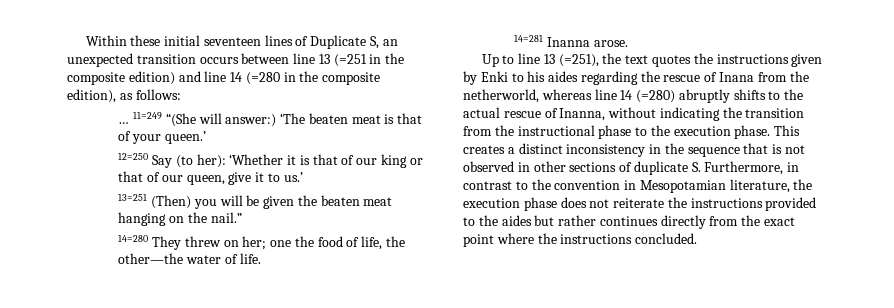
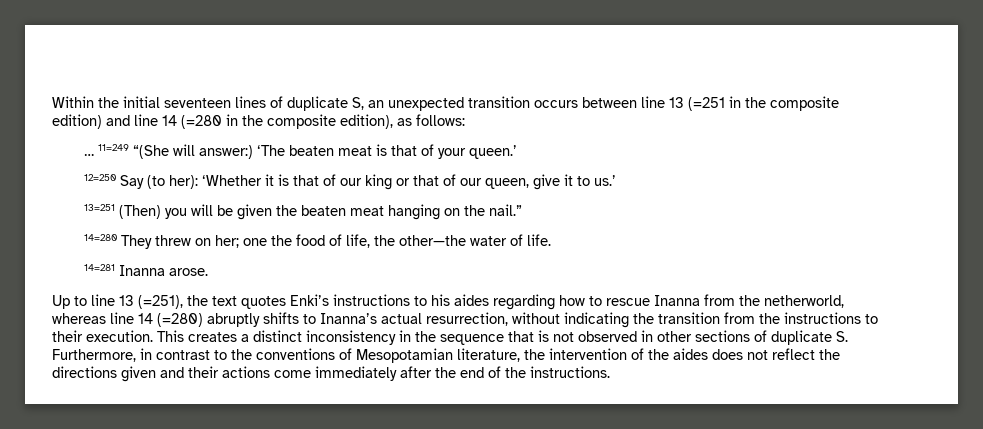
- Within these initial seventeen lines of Duplicate S, an unexpected transition occurs between line 13 (=251 in the composite edition) and line 14 (=280 in the composite edition), as follows:
+ Within the initial seventeen lines of duplicate S, an unexpected transition occurs between line 13 (=251 in the composite edition) and line 14 (=280 in the composite edition), as follows:
- Up to line 13 (=251), the text quotes the instructions given by Enki to his aides regarding the rescue of Inana from the netherworld, whereas line 14 (=280) abruptly shifts to the actual rescue of Inanna, without indicating the transition from the instructional phase to the execution phase.
+ Up to line 13 (=251), the text quotes Enki’s instructions to his aides regarding how to rescue Inanna from the netherworld, whereas line 14 (=280) abruptly shifts to Inanna’s actual resurrection, without indicating the transition from the instructions to their execution.
- This creates a distinct inconsistency in the sequence that is not observed in other sections of duplicate S. Furthermore, in contrast to the convention in Mesopotamian literature, the execution phase does not reiterate the instructions provided to the aides but rather continues directly from the exact point where the instructions concluded.
+ This creates a distinct inconsistency in the sequence that is not observed in other sections of duplicate S. Furthermore, in contrast to the conventions of Mesopotamian literature, the intervention of the aides does not reflect the directions given and their actions come immediately after the end of the instructions.

